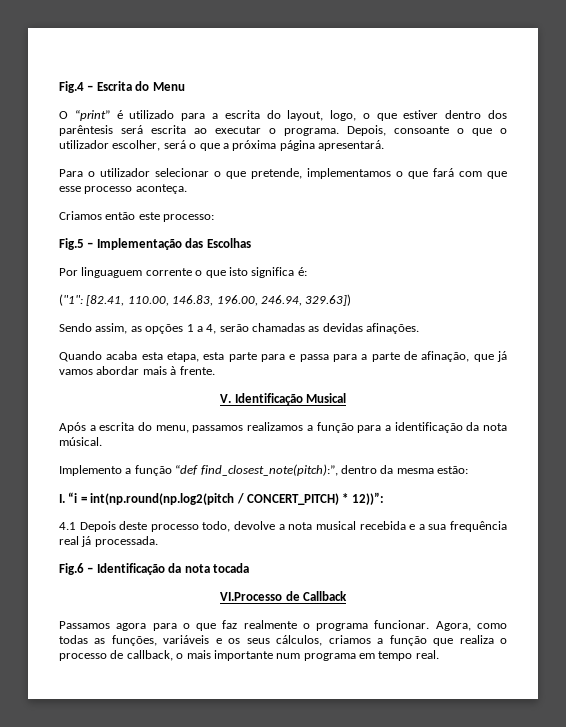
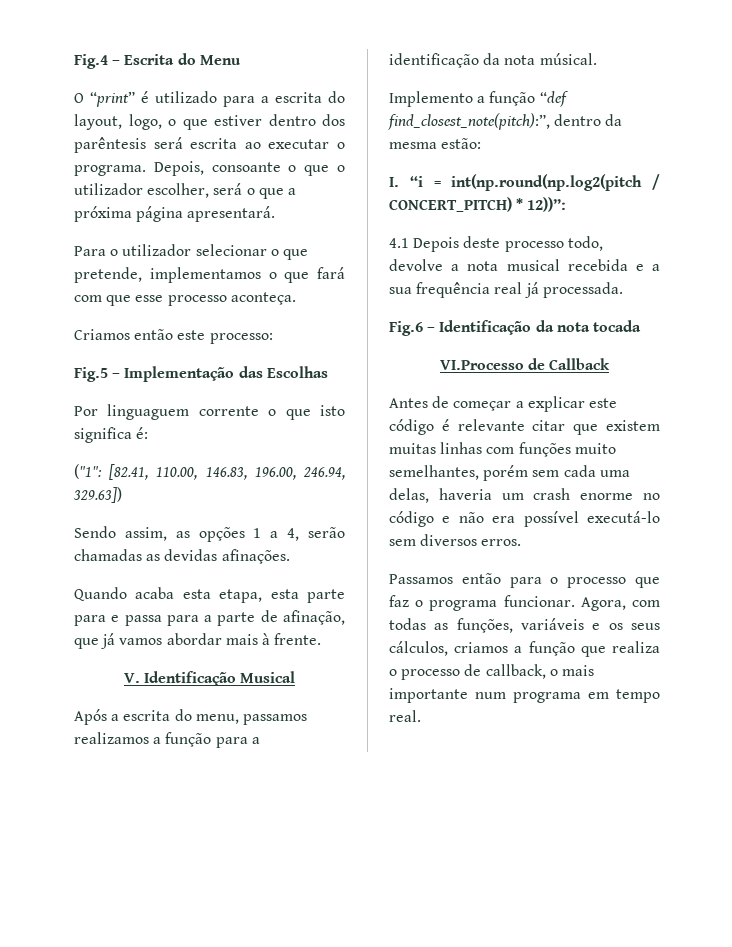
+ Antes de começar a explicar este código é relevante citar que existem muitas linhas com funções muito semelhantes, porém sem cada uma delas, haveria um crash enorme no código e não era possível executá-lo sem diversos erros.
- Passamos agora para o que faz realmente o programa funcionar.
+ Passamos então para o processo que faz o programa funcionar.
- Agora, como todas as funções, variáveis e os seus cálculos, criamos a função que realiza o processo de callback, o mais importante num programa em tempo real.
+ Agora, com todas as funções, variáveis e os seus cálculos, criamos a função que realiza o processo de callback, o mais importante num programa em tempo real.

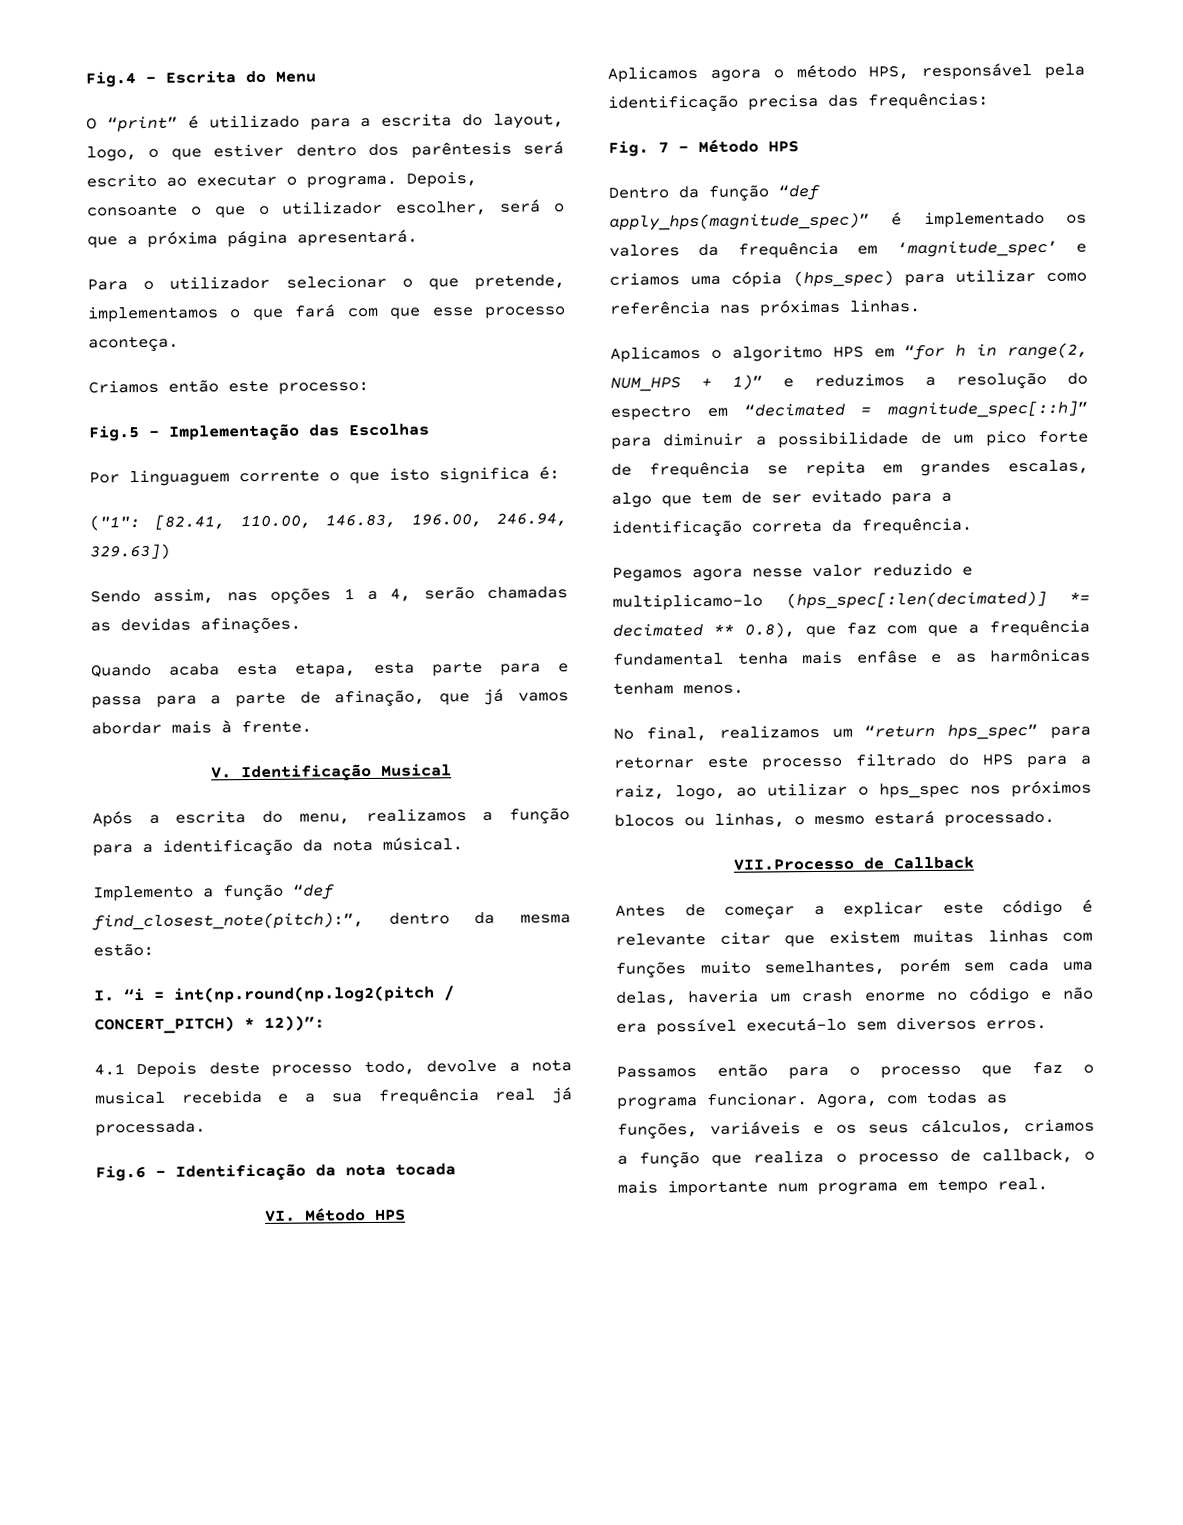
- O “print” é utilizado para a escrita do layout, logo, o que estiver dentro dos parêntesis será escrita ao executar o programa.
+ O “print” é utilizado para a escrita do layout, logo, o que estiver dentro dos parêntesis será escrito ao executar o programa.
- Sendo assim, as opções 1 a 4, serão chamadas as devidas afinações.
+ Sendo assim, nas opções 1 a 4, serão chamadas as devidas afinações.
- Após a escrita do menu, passamos realizamos a função para a identificação da nota músical.
+ Após a escrita do menu, realizamos a função para a identificação da nota músical.
- VI.Processo de Callback
+ VI. Método HPS
+ Aplicamos agora o método HPS, responsável pela identificação precisa das frequências:
+ Fig. 7 – Método HPS
+ Dentro da função “def apply_hps(magnitude_spec)” é implementado os valores da frequência em ‘magnitude_spec’ e criamos uma cópia (hps_spec) para utilizar como referência nas próximas linhas.
+ Aplicamos o algoritmo HPS em “for h in range(2, NUM_HPS + 1)” e reduzimos a resolução do espectro em “decimated = magnitude_spec[::h]” para diminuir a possibilidade de um pico forte de frequência se repita em grandes escalas, algo que tem de ser evitado para a identificação correta da frequência.
+ Pegamos agora nesse valor reduzido e multiplicamo-lo (hps_spec[:len(decimated)] *= decimated ** 0.8), que faz com que a frequência fundamental tenha mais enfâse e as harmônicas tenham menos.
+ No final, realizamos um “return hps_spec” para retornar este processo filtrado do HPS para a raiz, logo, ao utilizar o hps_spec nos próximos blocos ou linhas, o mesmo estará processado.
+ VII.Processo de Callback

